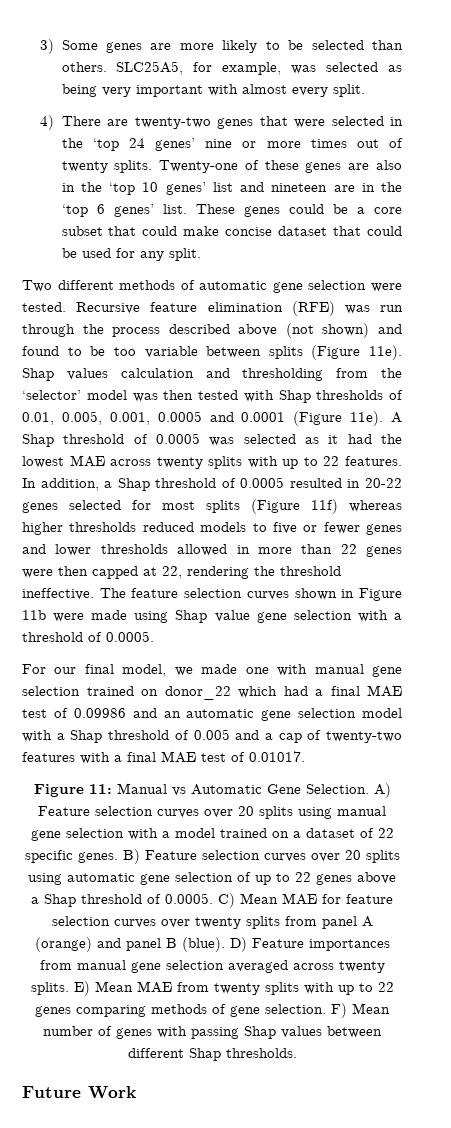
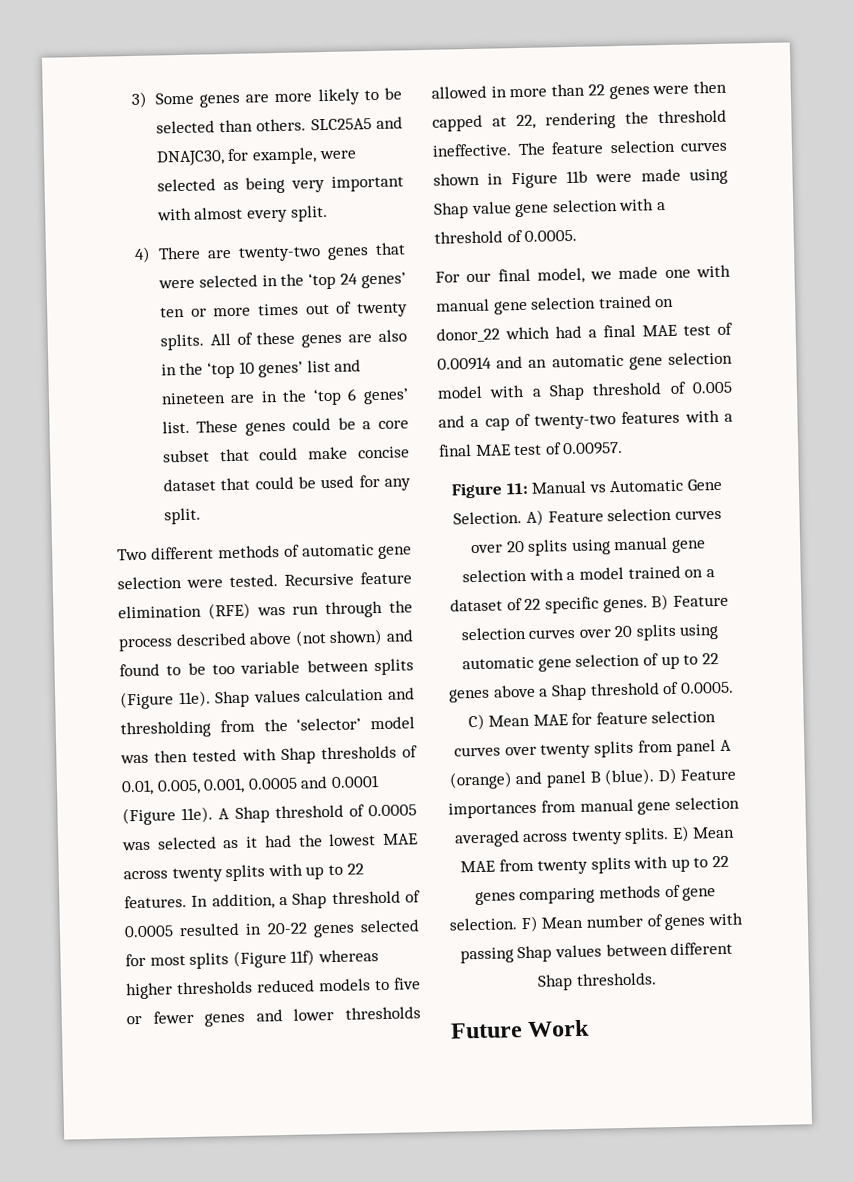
- SLC25A5, for example, was selected as being very important with almost every split.
+ SLC25A5 and DNAJC30, for example, were selected as being very important with almost every split.
- 4) There are twenty-two genes that were selected in the ‘top 24 genes’ nine or more times out of twenty splits.
+ 4) There are twenty-two genes that were selected in the ‘top 24 genes’ ten or more times out of twenty splits.
- Twenty-one of these genes are also in the ‘top 10 genes’ list and nineteen are in the ‘top 6 genes’ list.
+ All of these genes are also in the ‘top 10 genes’ list and nineteen are in the ‘top 6 genes’ list.
- For our final model, we made one with manual gene selection trained on donor_22 which had a final MAE test of 0.09986 and an automatic gene selection model with a Shap threshold of 0.005 and a cap of twenty-two features with a final MAE test of 0.01017.
+ For our final model, we made one with manual gene selection trained on donor_22 which had a final MAE test of 0.00914 and an automatic gene selection model with a Shap threshold of 0.005 and a cap of twenty-two features with a final MAE test of 0.00957.

